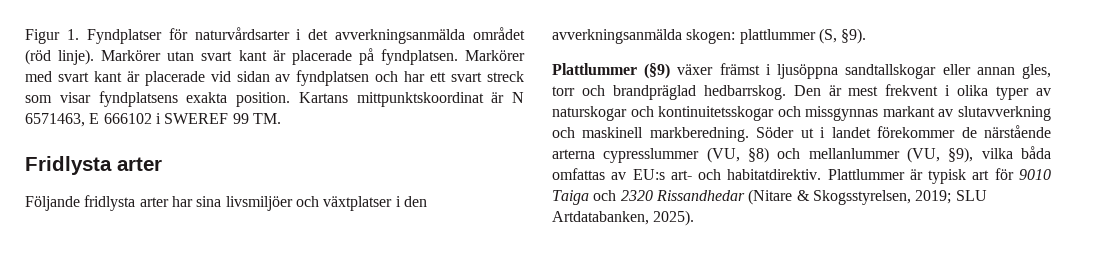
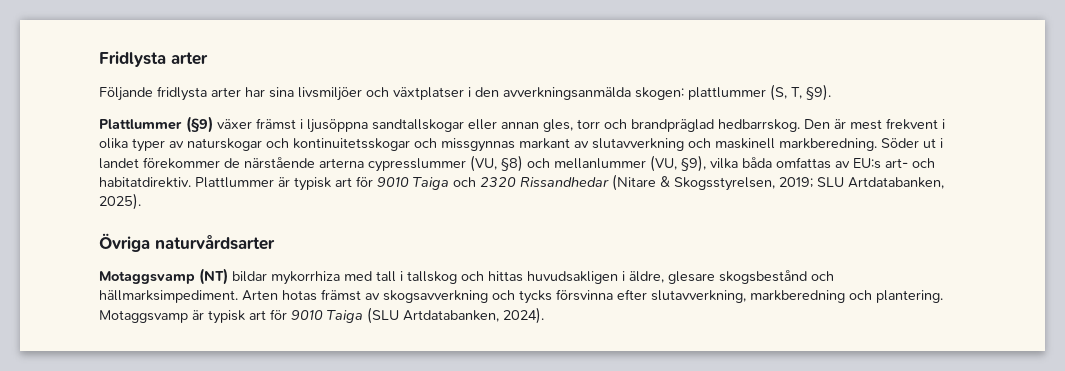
- Figur 1. Fyndplatser för naturvårdsarter i det avverkningsanmälda området (röd linje). Markörer utan svart kant är placerade på fyndplatsen. Markörer med svart kant är placerade vid sidan av fyndplatsen och har ett svart streck som visar fyndplatsens exakta position. Kartans mittpunktskoordinat är N 6571463, E 666102 i SWEREF 99 TM.
- Följande fridlysta arter har sina livsmiljöer och växtplatser i den avverkningsanmälda skogen: plattlummer (S, §9).
+ Följande fridlysta arter har sina livsmiljöer och växtplatser i den avverkningsanmälda skogen: plattlummer (S, T, §9).
+ Övriga naturvårdsarter
+ Motaggsvamp (NT) bildar mykorrhiza med tall i tallskog och hittas huvudsakligen i äldre, glesare skogsbestånd och hällmarksimpediment. Arten hotas främst av skogsavverkning och tycks försvinna efter slutavverkning, markberedning och plantering. Motaggsvamp är typisk art för 9010 Taiga (SLU Artdatabanken, 2024).

